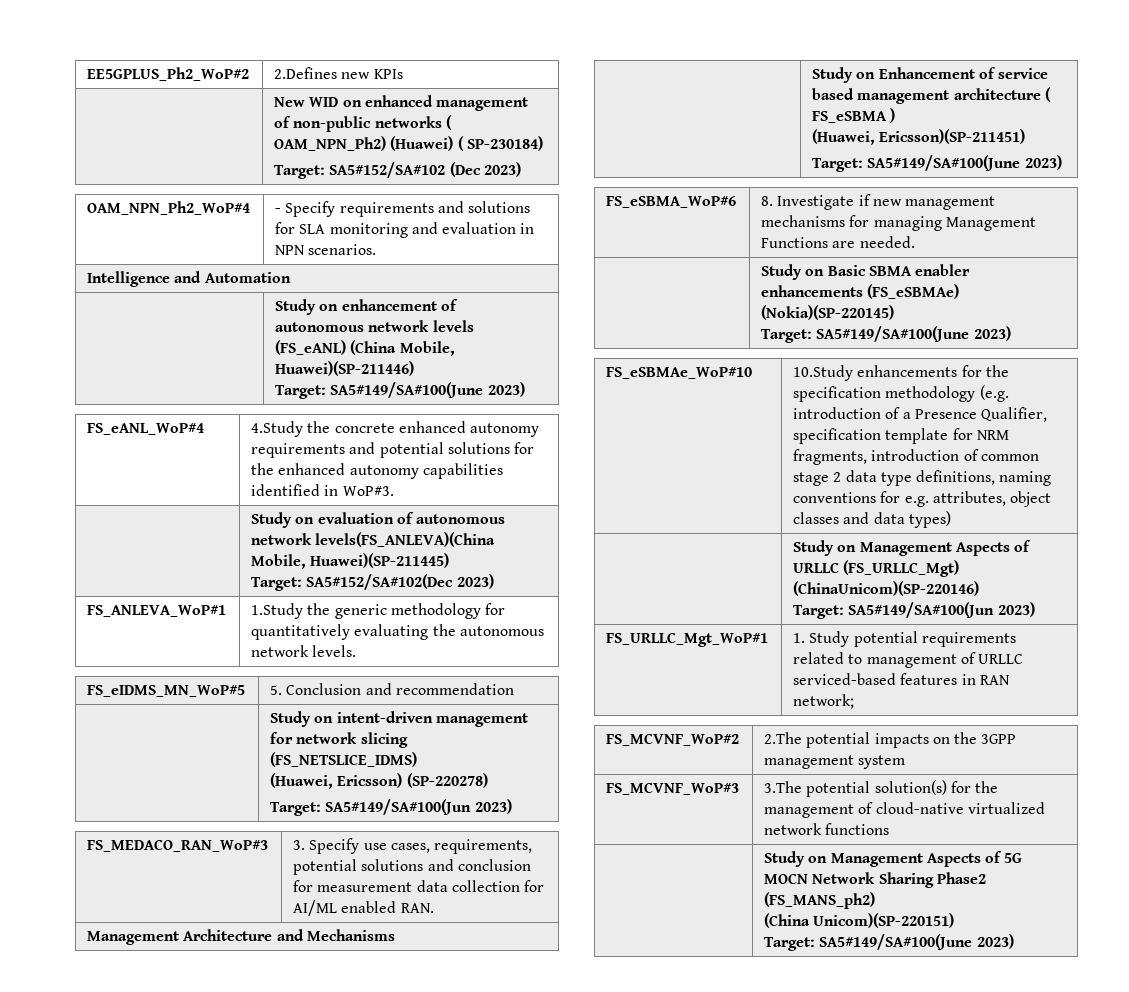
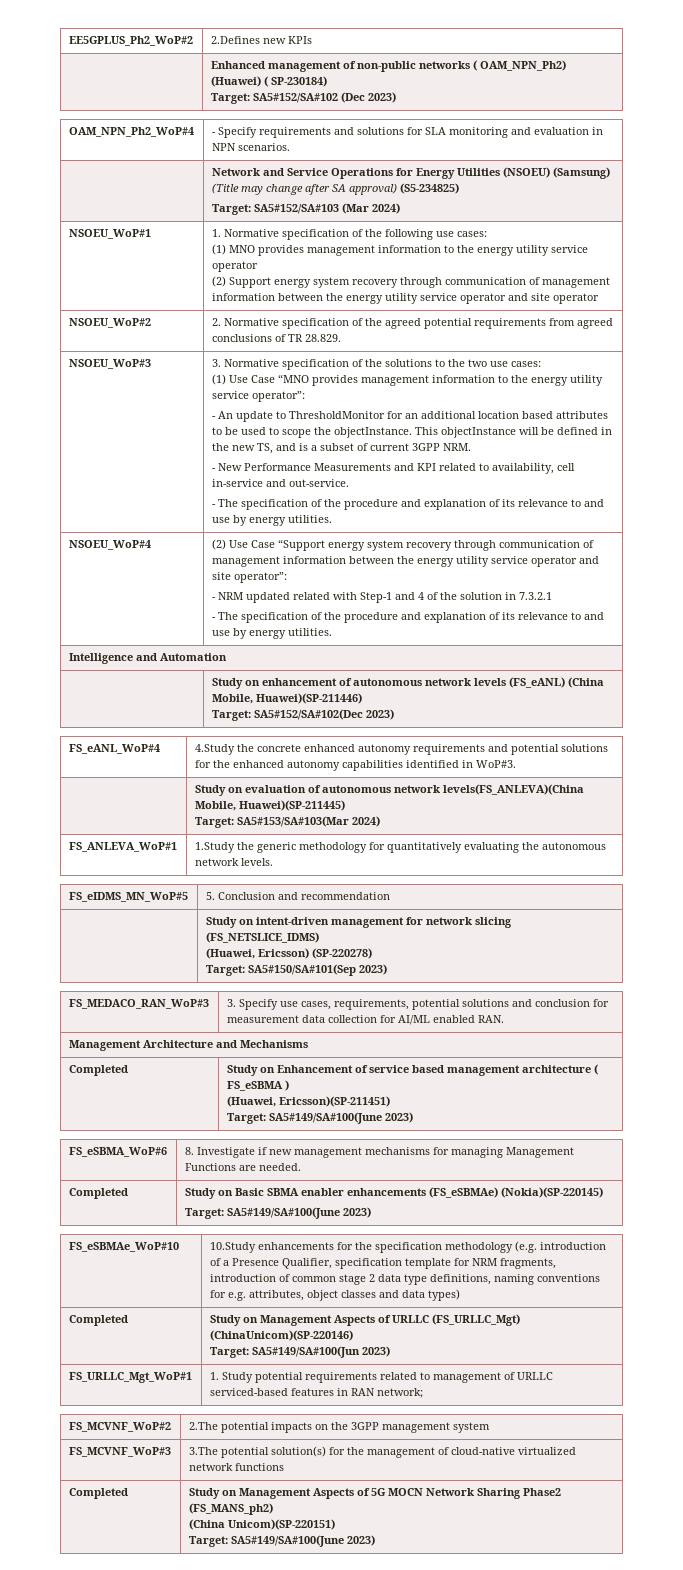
- | New WID on enhanced management of non-public networks ( OAM_NPN_Ph2) (Huawei) ( SP-230184)
+ | Enhanced management of non-public networks ( OAM_NPN_Ph2) (Huawei) ( SP-230184)
+ | Network and Service Operations for Energy Utilities (NSOEU) (Samsung) (Title may change after SA approval) (S5-234825)
+ Target: SA5#152/SA#103 (Mar 2024)
+ NSOEU_WoP#1 | 1. Normative specification of the following use cases:
+ (1) MNO provides management information to the energy utility service operator
+ (2) Support energy system recovery through communication of management information between the energy utility service operator and site operator
+ NSOEU_WoP#2 | 2. Normative specification of the agreed potential requirements from agreed conclusions of TR 28.829.
+ NSOEU_WoP#3 | 3. Normative specification of the solutions to the two use cases:
+ (1) Use Case “MNO provides management information to the energy utility service operator”:
+ - An update to ThresholdMonitor for an additional location based attributes to be used to scope the objectInstance. This objectInstance will be defined in the new TS, and is a subset of current 3GPP NRM.
+ - New Performance Measurements and KPI related to availability, cell in-service and out-service.
+ - The specification of the procedure and explanation of its relevance to and use by energy utilities.
+ NSOEU_WoP#4 | (2) Use Case “Support energy system recovery through communication of management information between the energy utility service operator and site operator”:
+ - NRM updated related with Step-1 and 4 of the solution in 7.3.2.1
+ - The specification of the procedure and explanation of its relevance to and use by energy utilities.
  | Study on enhancement of autonomous network levels (FS_eANL) (China Mobile, Huawei)(SP-211446)
- Target: SA5#149/SA#100(June 2023)
+ Target: SA5#152/SA#102(Dec 2023)
  | Study on evaluation of autonomous network levels(FS_ANLEVA)(China Mobile, Huawei)(SP-211445)
- Target: SA5#152/SA#102(Dec 2023)
+ Target: SA5#153/SA#103(Mar 2024)
  | Study on intent-driven management for network slicing (FS_NETSLICE_IDMS)
  (Huawei, Ericsson) (SP-220278)
- Target: SA5#149/SA#100(Jun 2023)
+ Target: SA5#150/SA#101(Sep 2023)
- | Study on Enhancement of service based management architecture ( FS_eSBMA )
+ Completed | Study on Enhancement of service based management architecture ( FS_eSBMA )
- | Study on Basic SBMA enabler enhancements (FS_eSBMAe) (Nokia)(SP-220145)
+ Completed | Study on Basic SBMA enabler enhancements (FS_eSBMAe) (Nokia)(SP-220145)
- | Study on Management Aspects of URLLC (FS_URLLC_Mgt) (ChinaUnicom)(SP-220146)
+ Completed | Study on Management Aspects of URLLC (FS_URLLC_Mgt) (ChinaUnicom)(SP-220146)
- | Study on Management Aspects of 5G MOCN Network Sharing Phase2 (FS_MANS_ph2)
+ Completed | Study on Management Aspects of 5G MOCN Network Sharing Phase2 (FS_MANS_ph2)

